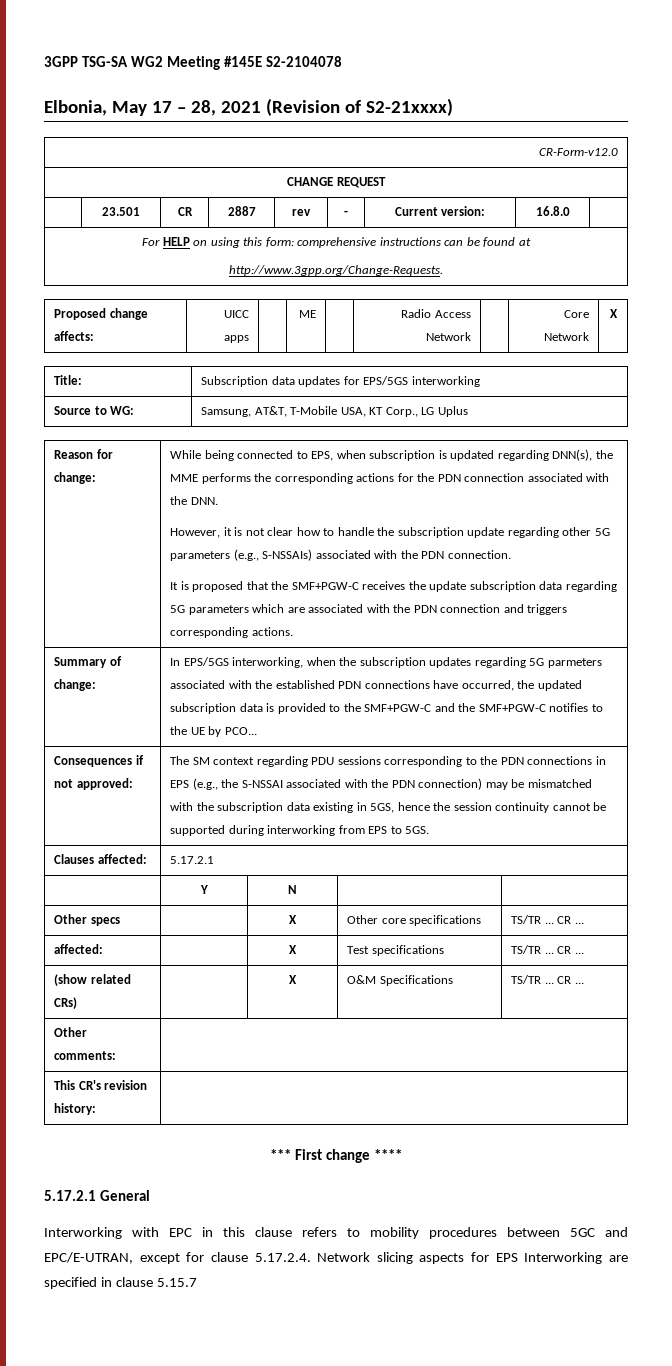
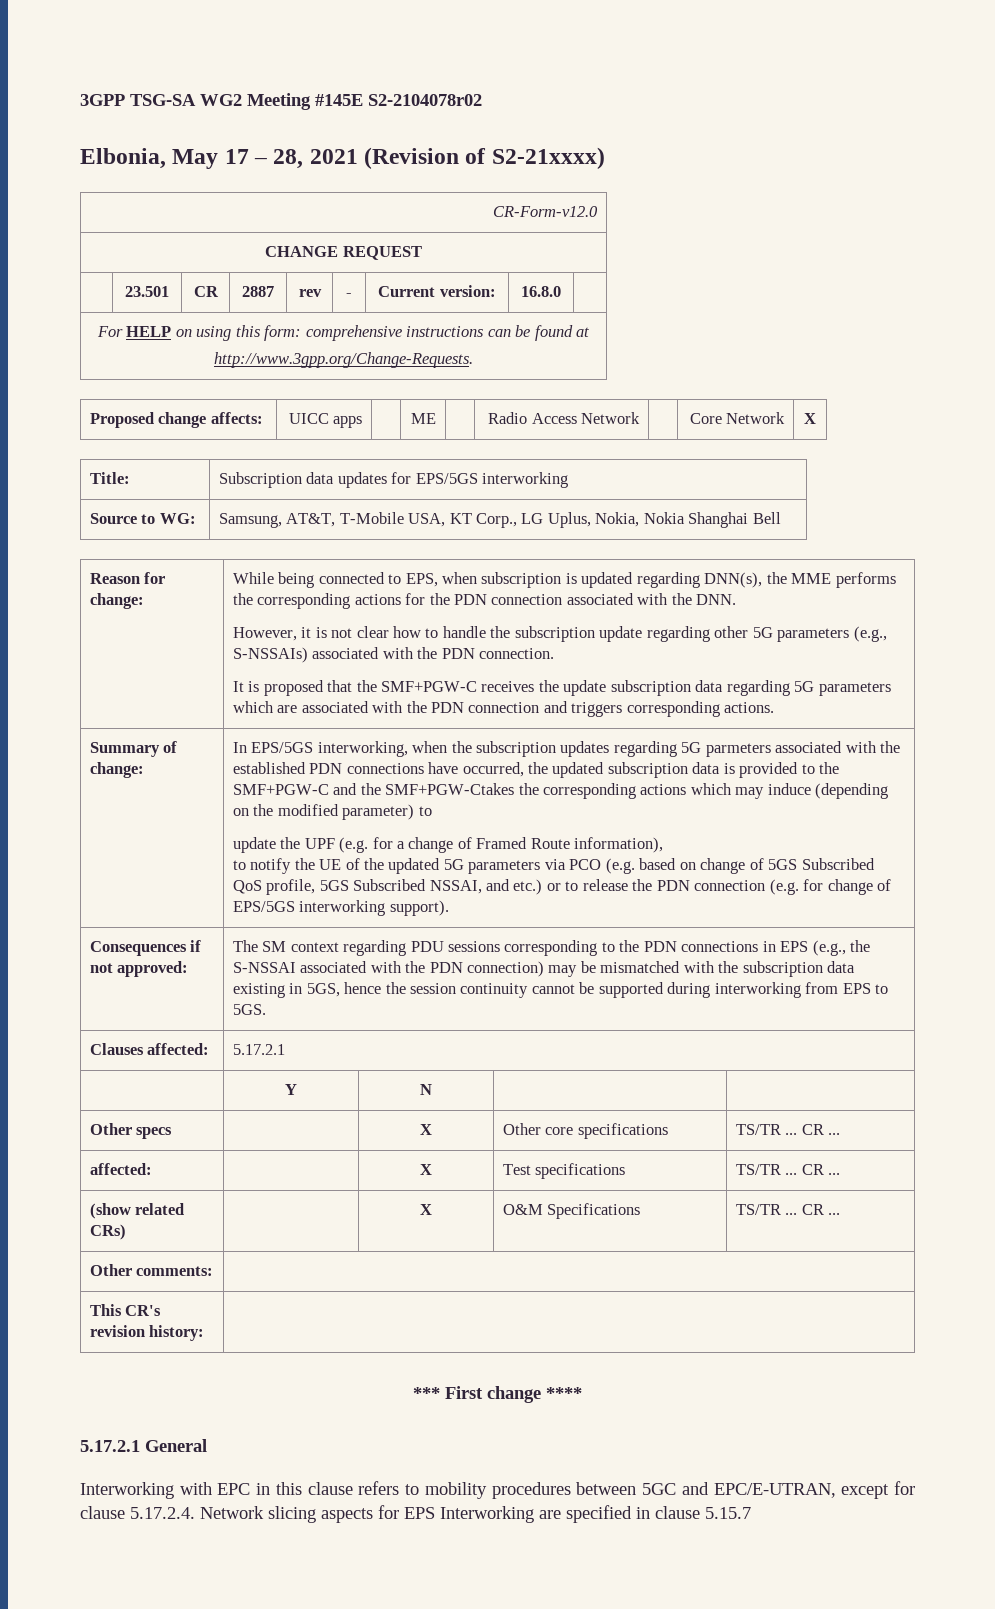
- 3GPP TSG-SA WG2 Meeting #145E S2-2104078
+ 3GPP TSG-SA WG2 Meeting #145E S2-2104078r02
- Source to WG: | Samsung, AT&T, T-Mobile USA, KT Corp., LG Uplus
+ Source to WG: | Samsung, AT&T, T-Mobile USA, KT Corp., LG Uplus, Nokia, Nokia Shanghai Bell
- In EPS/5GS interworking, when the subscription updates regarding 5G parmeters associated with the established PDN connections have occurred, the updated subscription data is provided to the SMF+PGW-C and the SMF+PGW-C notifies to the UE by PCO...
+ In EPS/5GS interworking, when the subscription updates regarding 5G parmeters associated with the established PDN connections have occurred, the updated subscription data is provided to the SMF+PGW-C and the SMF+PGW-Ctakes the corresponding actions which may induce (depending on the modified parameter) to
+ update the UPF (e.g. for a change of Framed Route information),
+ to notify the UE of the updated 5G parameters via PCO (e.g. based on change of 5GS Subscribed QoS profile, 5GS Subscribed NSSAI, and etc.) or to release the PDN connection (e.g. for change of EPS/5GS interworking support).

